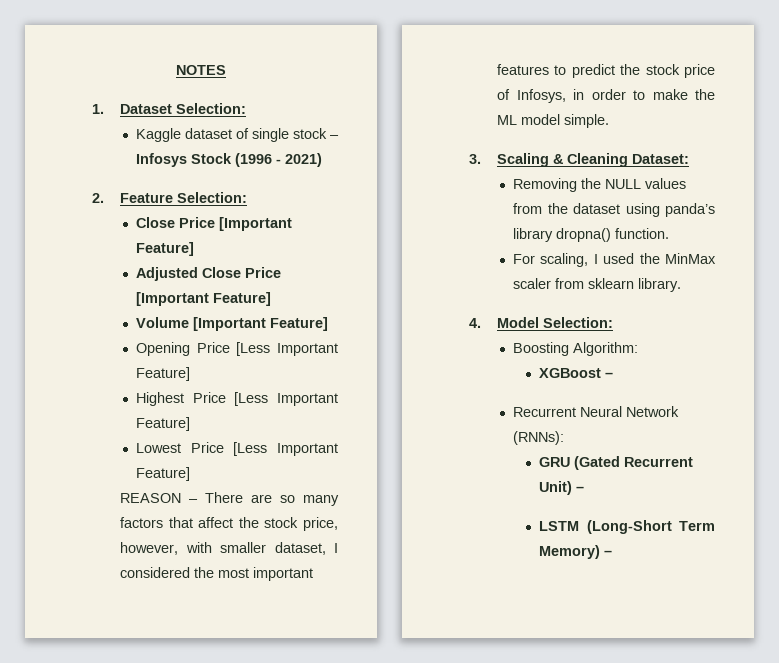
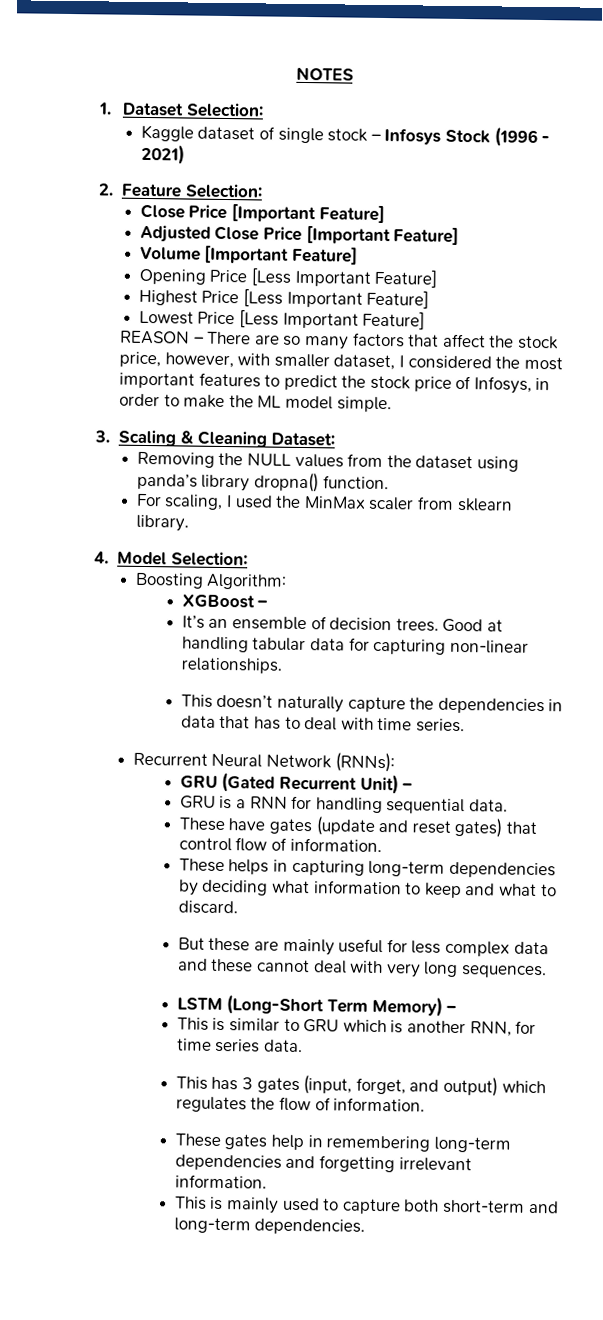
+ It’s an ensemble of decision trees. Good at handling tabular data for capturing non-linear relationships.
+ This doesn’t naturally capture the dependencies in data that has to deal with time series.
+ GRU is a RNN for handling sequential data.
+ These have gates (update and reset gates) that control flow of information.
+ These helps in capturing long-term dependencies by deciding what information to keep and what to discard.
+ But these are mainly useful for less complex data and these cannot deal with very long sequences.
+ This is similar to GRU which is another RNN, for time series data.
+ This has 3 gates (input, forget, and output) which regulates the flow of information.
+ These gates help in remembering long-term dependencies and forgetting irrelevant information.
+ This is mainly used to capture both short-term and long-term dependencies.

